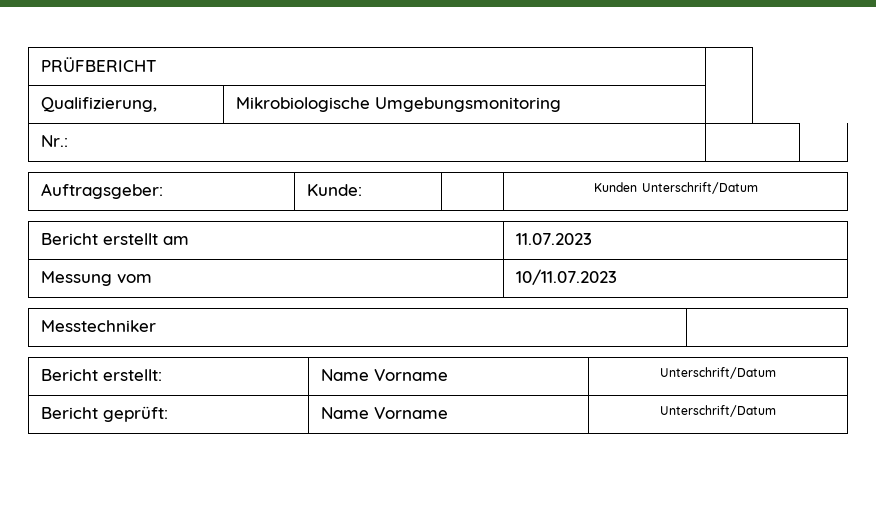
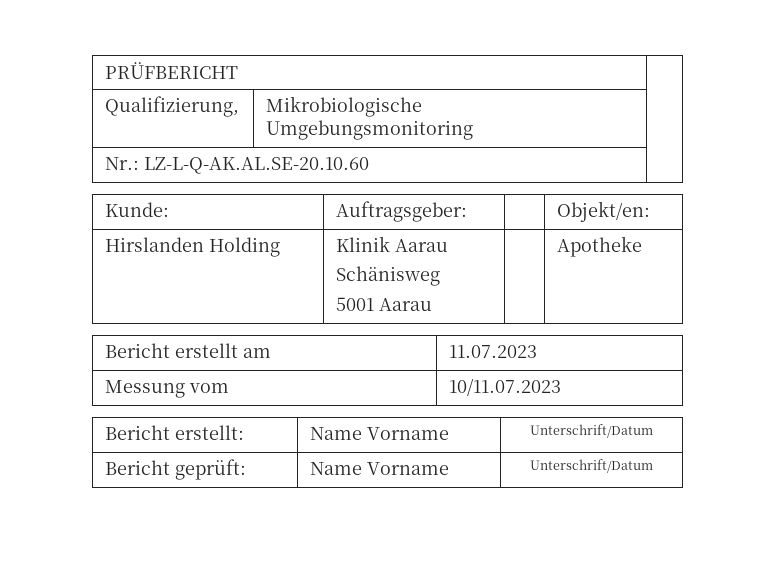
- Nr.: | |
- Auftragsgeber: | Kunde: | | Kunden Unterschrift/Datum
+ Nr.: LZ-L-Q-AK.AL.SE-20.10.60 |
+ Kunde: | Auftragsgeber: | | Objekt/en:
+ Hirslanden Holding | Klinik Aarau
+ Schänisweg
+ 5001 Aarau | | Apotheke
- Messtechniker |

